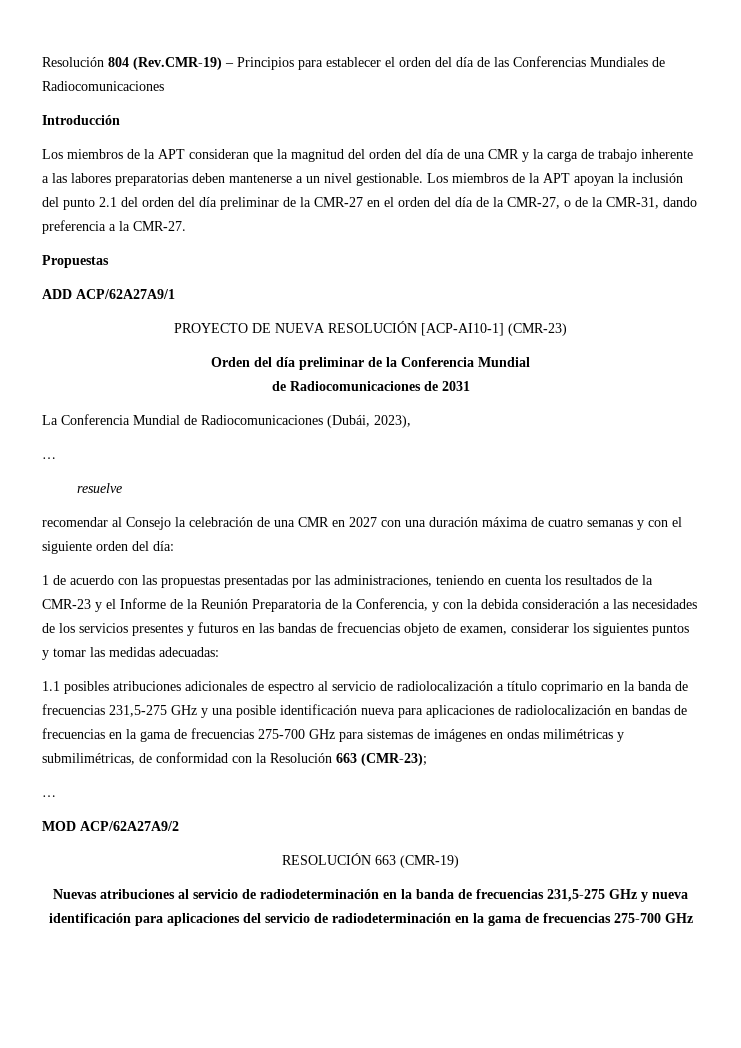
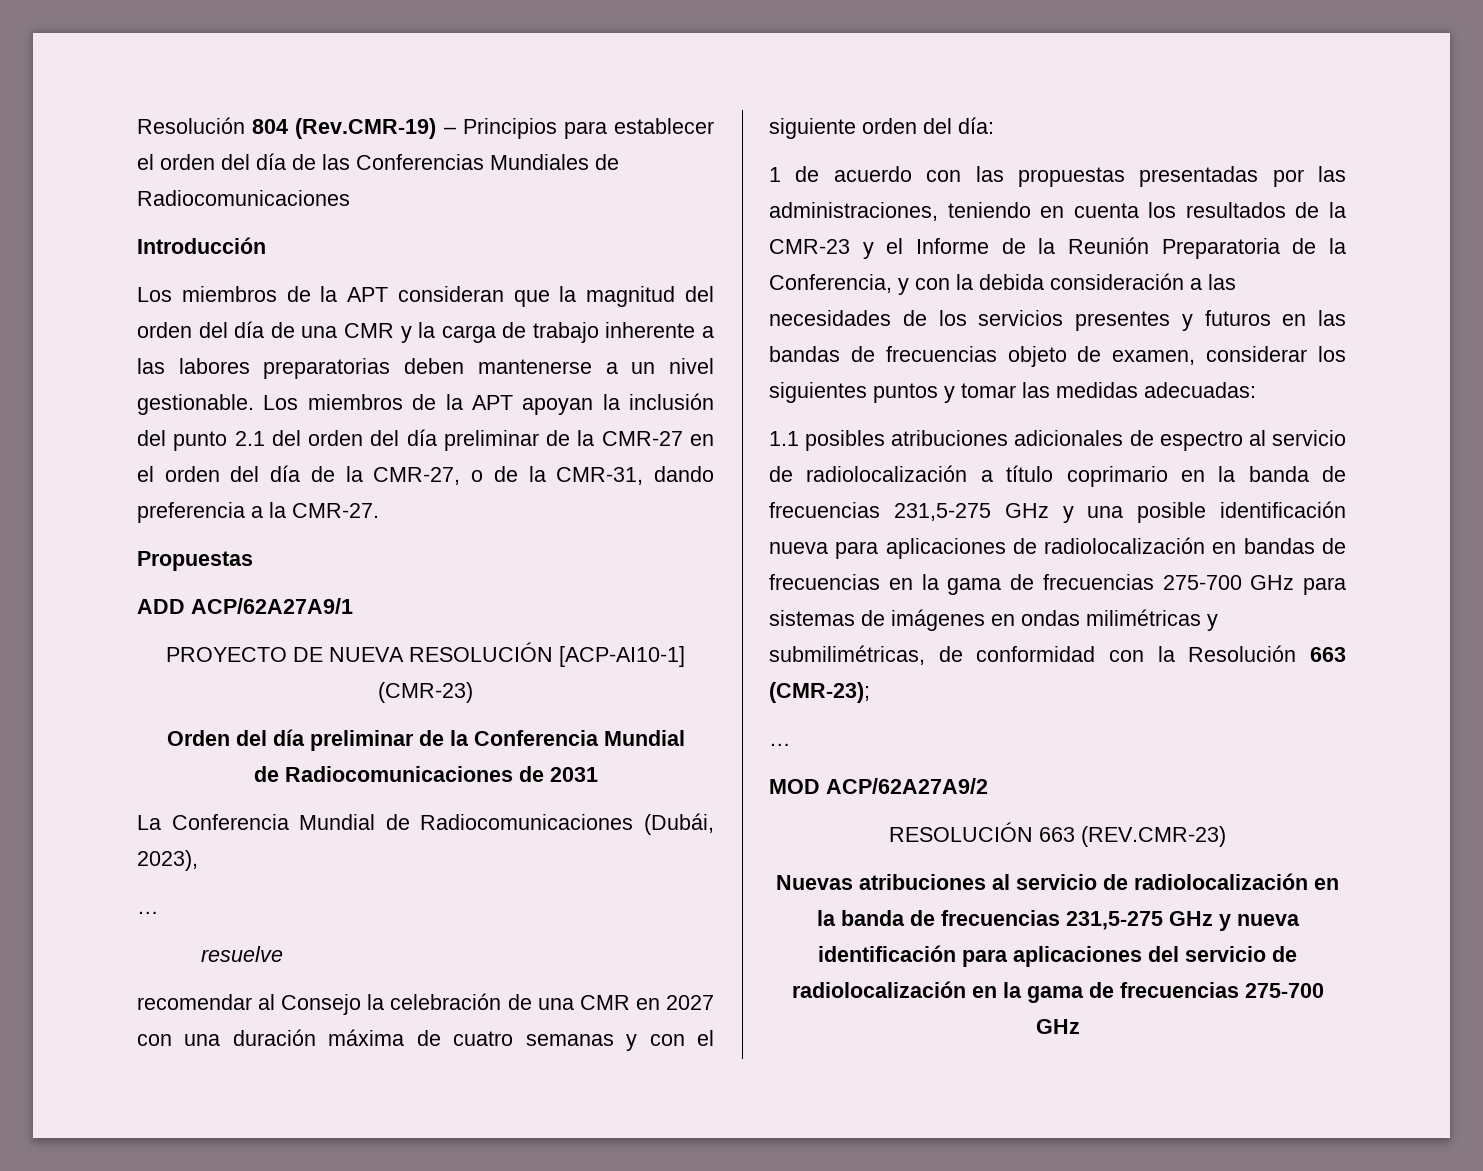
- RESOLUCIÓN 663 (CMR-19)
+ RESOLUCIÓN 663 (REV.CMR-23)
- Nuevas atribuciones al servicio de radiodeterminación en la banda de frecuencias 231,5-275 GHz y nueva identificación para aplicaciones del servicio de radiodeterminación en la gama de frecuencias 275-700 GHz
+ Nuevas atribuciones al servicio de radiolocalización en la banda de frecuencias 231,5-275 GHz y nueva identificación para aplicaciones del servicio de radiolocalización en la gama de frecuencias 275-700 GHz

